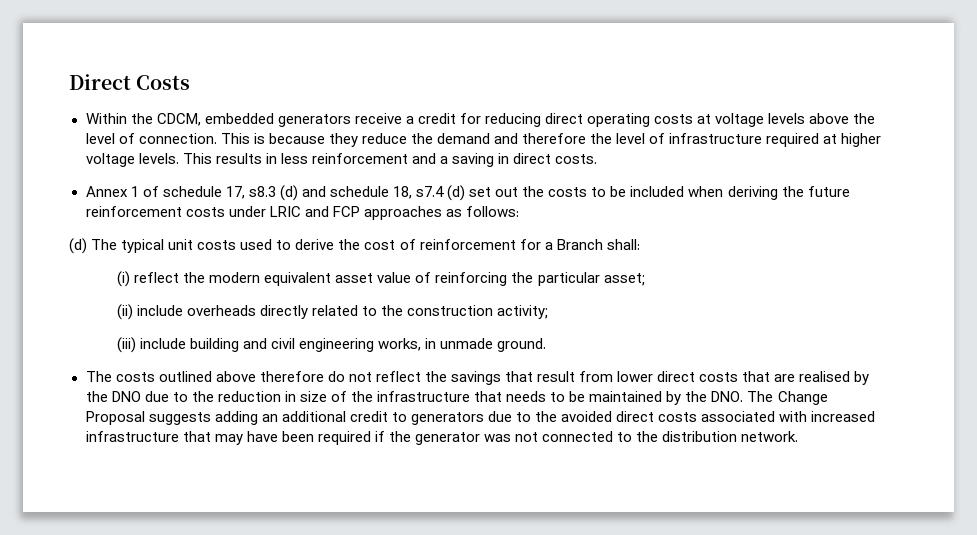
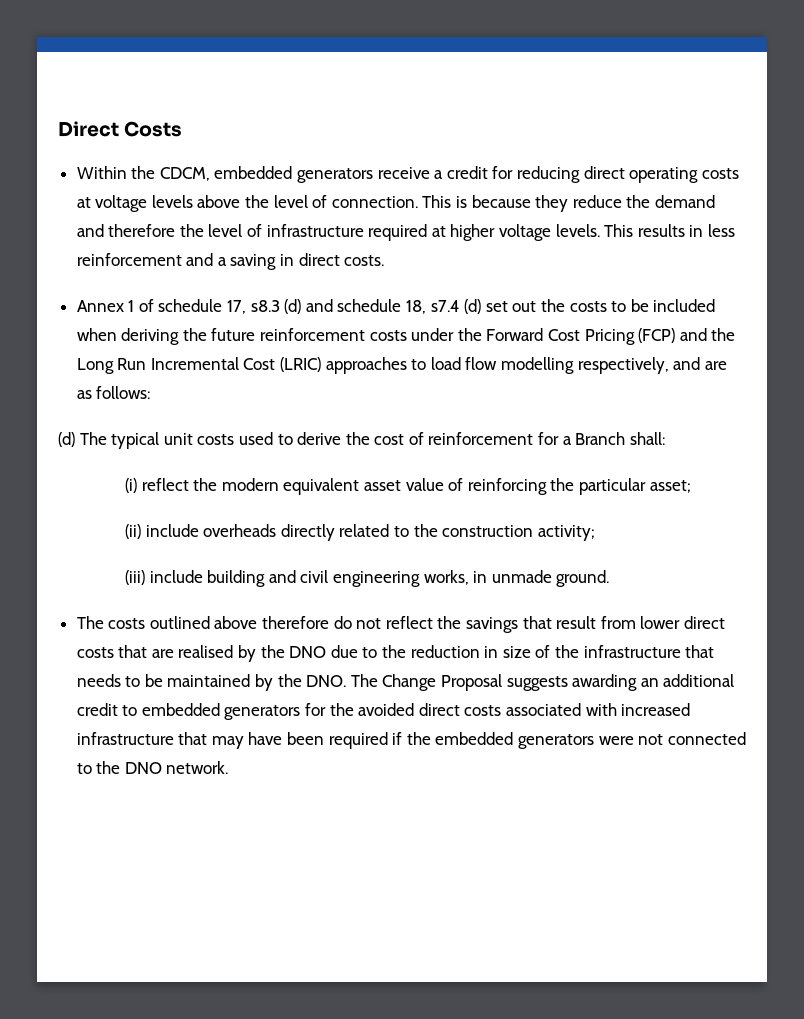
- Annex 1 of schedule 17, s8.3 (d) and schedule 18, s7.4 (d) set out the costs to be included when deriving the future reinforcement costs under LRIC and FCP approaches as follows:
+ Annex 1 of schedule 17, s8.3 (d) and schedule 18, s7.4 (d) set out the costs to be included when deriving the future reinforcement costs under the Forward Cost Pricing (FCP) and the Long Run Incremental Cost (LRIC) approaches to load flow modelling respectively, and are as follows:
- The costs outlined above therefore do not reflect the savings that result from lower direct costs that are realised by the DNO due to the reduction in size of the infrastructure that needs to be maintained by the DNO. The Change Proposal suggests adding an additional credit to generators due to the avoided direct costs associated with increased infrastructure that may have been required if the generator was not connected to the distribution network.
+ The costs outlined above therefore do not reflect the savings that result from lower direct costs that are realised by the DNO due to the reduction in size of the infrastructure that needs to be maintained by the DNO. The Change Proposal suggests awarding an additional credit to embedded generators for the avoided direct costs associated with increased infrastructure that may have been required if the embedded generators were not connected to the DNO network.

